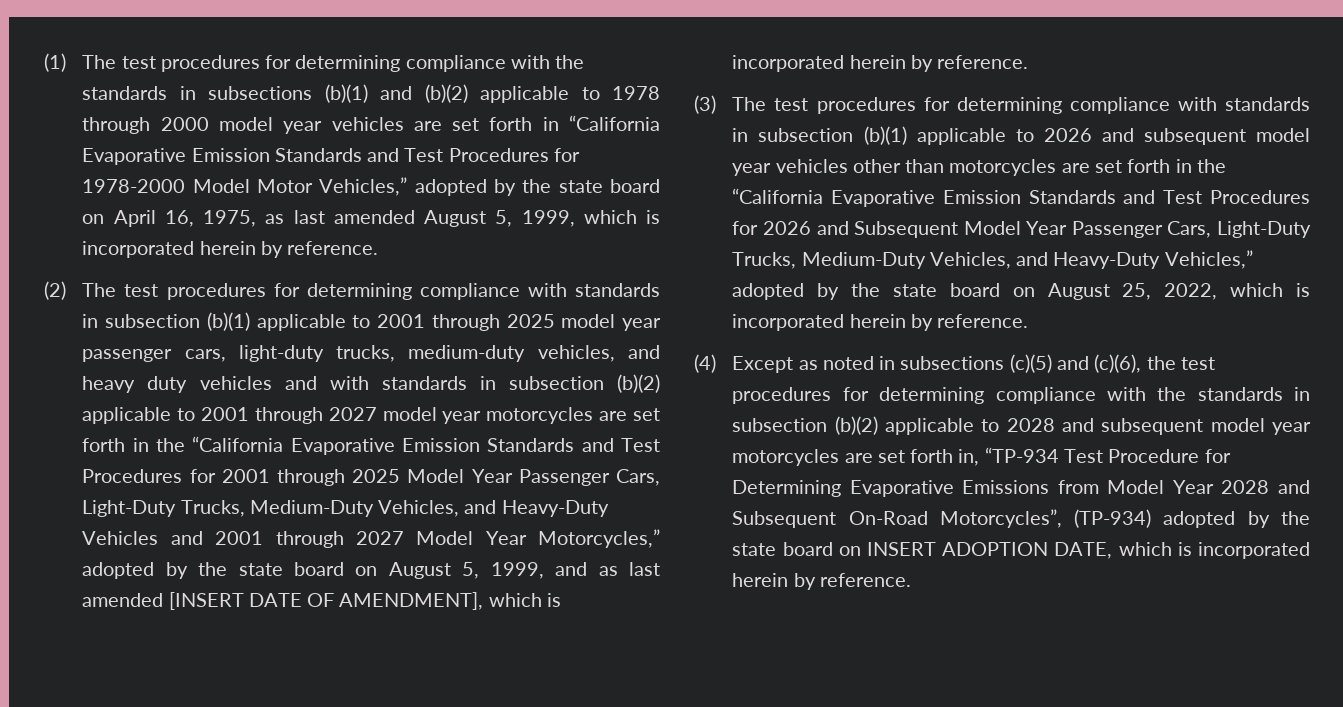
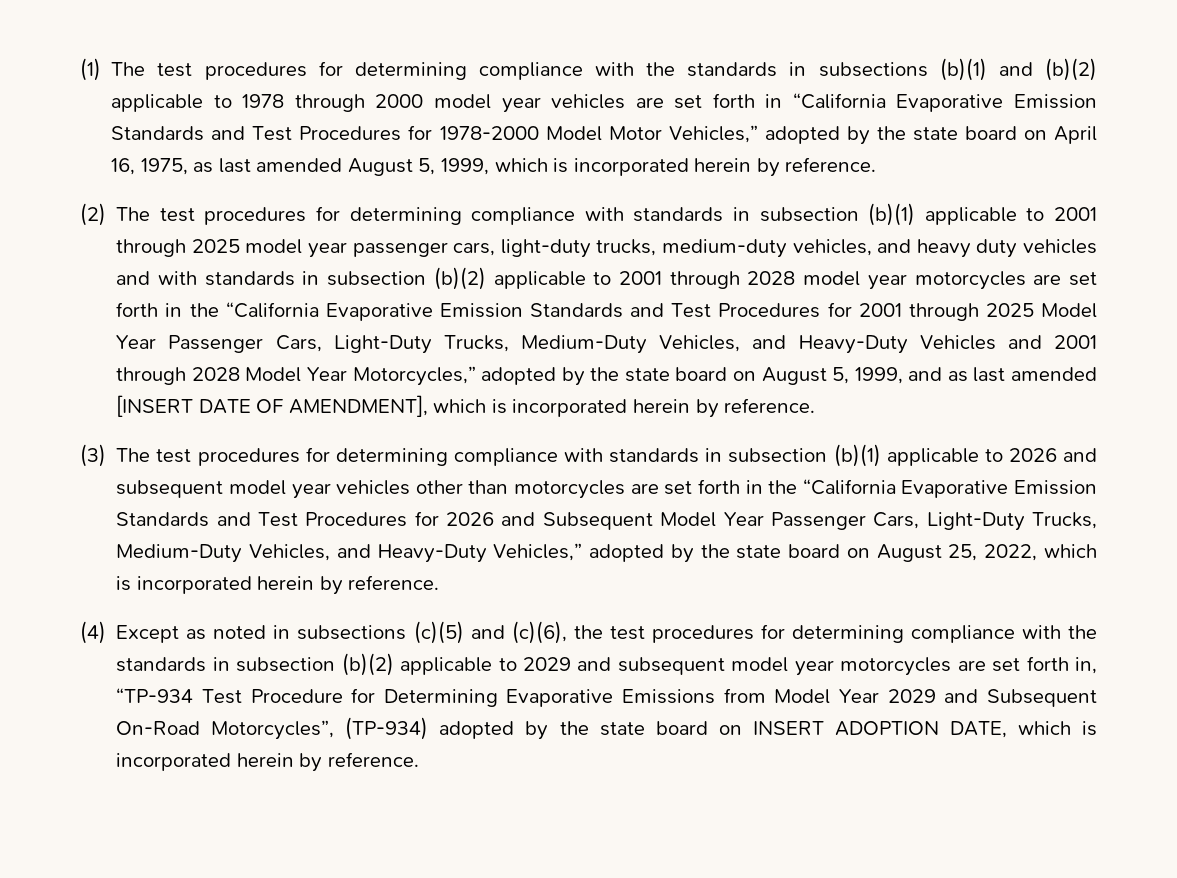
- (2) The test procedures for determining compliance with standards in subsection (b)(1) applicable to 2001 through 2025 model year passenger cars, light-duty trucks, medium-duty vehicles, and heavy duty vehicles and with standards in subsection (b)(2) applicable to 2001 through 2027 model year motorcycles are set forth in the “California Evaporative Emission Standards and Test Procedures for 2001 through 2025 Model Year Passenger Cars, Light-Duty Trucks, Medium-Duty Vehicles, and Heavy-Duty Vehicles and 2001 through 2027 Model Year Motorcycles,” adopted by the state board on August 5, 1999, and as last amended [INSERT DATE OF AMENDMENT], which is incorporated herein by reference.
+ (2) The test procedures for determining compliance with standards in subsection (b)(1) applicable to 2001 through 2025 model year passenger cars, light-duty trucks, medium-duty vehicles, and heavy duty vehicles and with standards in subsection (b)(2) applicable to 2001 through 2028 model year motorcycles are set forth in the “California Evaporative Emission Standards and Test Procedures for 2001 through 2025 Model Year Passenger Cars, Light-Duty Trucks, Medium-Duty Vehicles, and Heavy-Duty Vehicles and 2001 through 2028 Model Year Motorcycles,” adopted by the state board on August 5, 1999, and as last amended [INSERT DATE OF AMENDMENT], which is incorporated herein by reference.
- (4) Except as noted in subsections (c)(5) and (c)(6), the test procedures for determining compliance with the standards in subsection (b)(2) applicable to 2028 and subsequent model year motorcycles are set forth in, “TP-934 Test Procedure for Determining Evaporative Emissions from Model Year 2028 and Subsequent On-Road Motorcycles”, (TP-934) adopted by the state board on INSERT ADOPTION DATE, which is incorporated herein by reference.
+ (4) Except as noted in subsections (c)(5) and (c)(6), the test procedures for determining compliance with the standards in subsection (b)(2) applicable to 2029 and subsequent model year motorcycles are set forth in, “TP-934 Test Procedure for Determining Evaporative Emissions from Model Year 2029 and Subsequent On-Road Motorcycles”, (TP-934) adopted by the state board on INSERT ADOPTION DATE, which is incorporated herein by reference.

